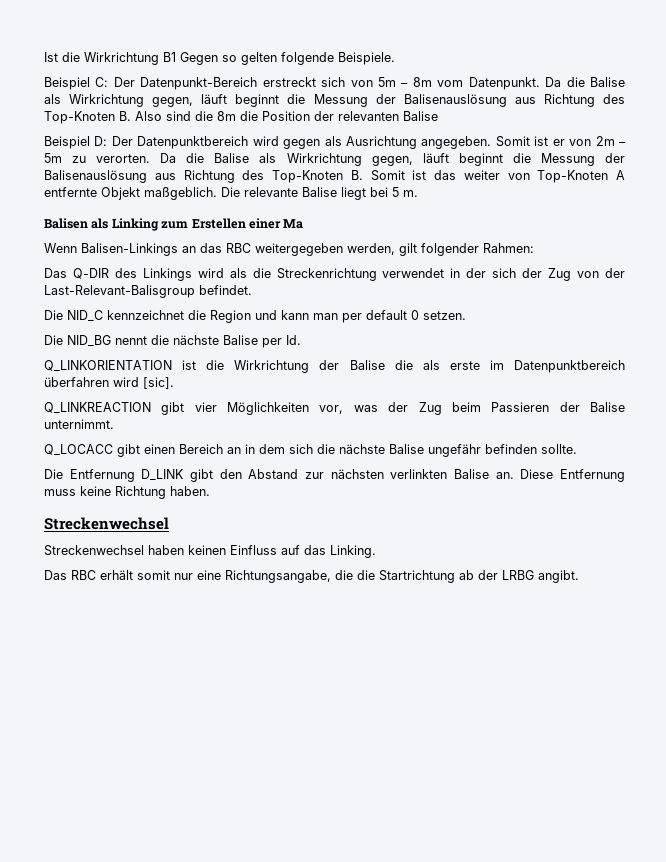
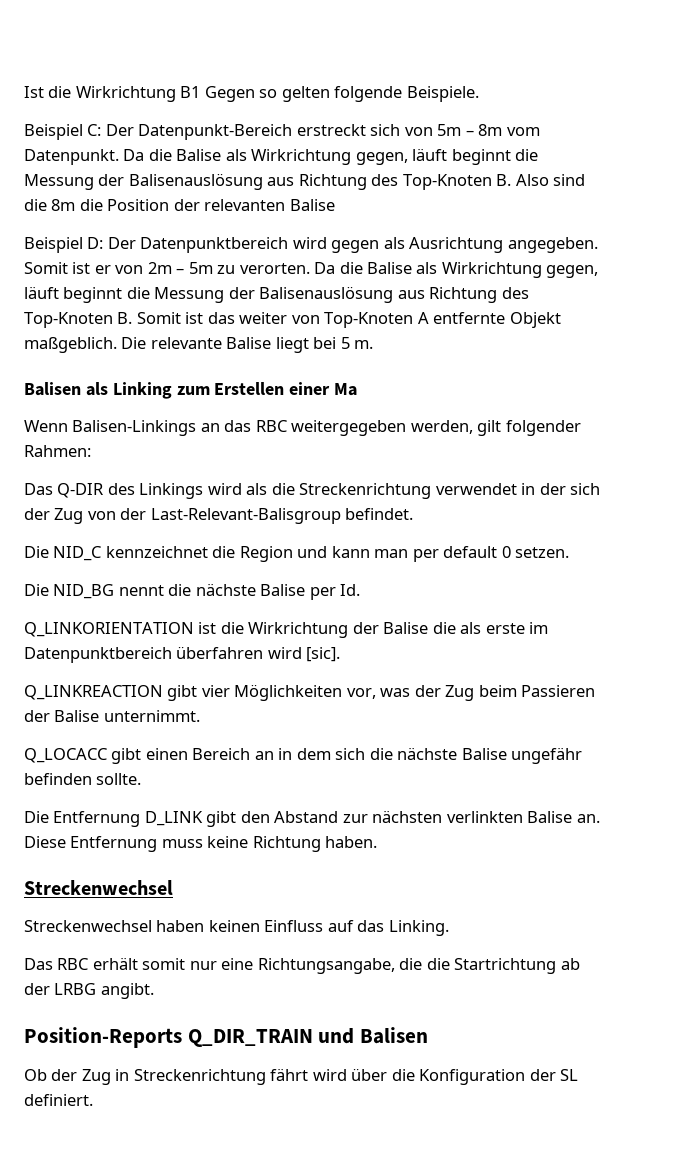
+ Position-Reports Q_DIR_TRAIN und Balisen
+ Ob der Zug in Streckenrichtung fährt wird über die Konfiguration der SL definiert.

